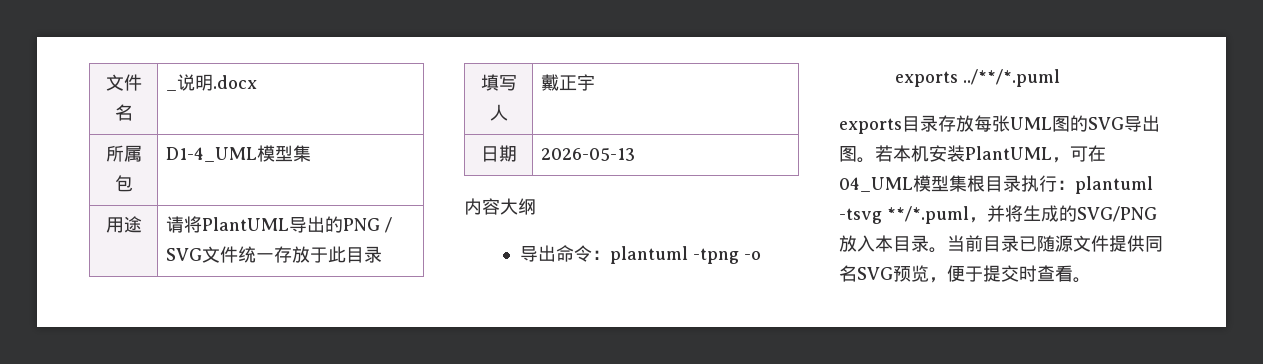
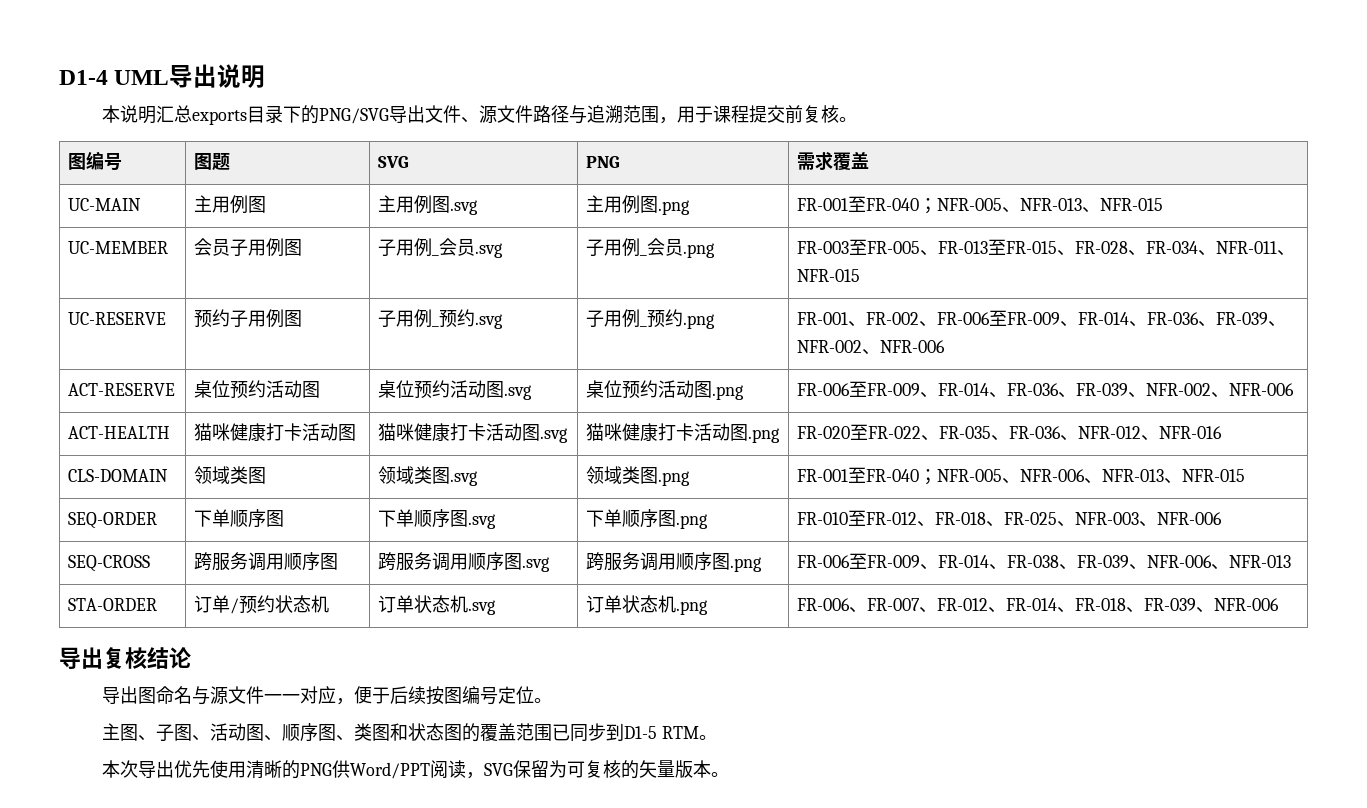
- 文件名 | _说明.docx
- 所属包 | D1-4_UML模型集
- 用途 | 请将PlantUML导出的PNG / SVG文件统一存放于此目录
- 填写人 | 戴正宇
- 日期 | 2026-05-13
- 内容大纲
- 导出命令：plantuml -tpng -o exports ../**/*.puml
- exports目录存放每张UML图的SVG导出图。若本机安装PlantUML，可在04_UML模型集根目录执行：plantuml -tsvg **/*.puml，并将生成的SVG/PNG放入本目录。当前目录已随源文件提供同名SVG预览，便于提交时查看。
+ D1-4 UML导出说明
+ 本说明汇总exports目录下的PNG/SVG导出文件、源文件路径与追溯范围，用于课程提交前复核。
+ 图编号 | 图题 | SVG | PNG | 需求覆盖
+ UC-MAIN | 主用例图 | 主用例图.svg | 主用例图.png | FR-001至FR-040；NFR-005、NFR-013、NFR-015
+ UC-MEMBER | 会员子用例图 | 子用例_会员.svg | 子用例_会员.png | FR-003至FR-005、FR-013至FR-015、FR-028、FR-034、NFR-011、NFR-015
+ UC-RESERVE | 预约子用例图 | 子用例_预约.svg | 子用例_预约.png | FR-001、FR-002、FR-006至FR-009、FR-014、FR-036、FR-039、NFR-002、NFR-006
+ ACT-RESERVE | 桌位预约活动图 | 桌位预约活动图.svg | 桌位预约活动图.png | FR-006至FR-009、FR-014、FR-036、FR-039、NFR-002、NFR-006
+ ACT-HEALTH | 猫咪健康打卡活动图 | 猫咪健康打卡活动图.svg | 猫咪健康打卡活动图.png | FR-020至FR-022、FR-035、FR-036、NFR-012、NFR-016
+ CLS-DOMAIN | 领域类图 | 领域类图.svg | 领域类图.png | FR-001至FR-040；NFR-005、NFR-006、NFR-013、NFR-015
+ SEQ-ORDER | 下单顺序图 | 下单顺序图.svg | 下单顺序图.png | FR-010至FR-012、FR-018、FR-025、NFR-003、NFR-006
+ SEQ-CROSS | 跨服务调用顺序图 | 跨服务调用顺序图.svg | 跨服务调用顺序图.png | FR-006至FR-009、FR-014、FR-038、FR-039、NFR-006、NFR-013
+ STA-ORDER | 订单/预约状态机 | 订单状态机.svg | 订单状态机.png | FR-006、FR-007、FR-012、FR-014、FR-018、FR-039、NFR-006
+ 导出复核结论
+ 导出图命名与源文件一一对应，便于后续按图编号定位。
+ 主图、子图、活动图、顺序图、类图和状态图的覆盖范围已同步到D1-5 RTM。
+ 本次导出优先使用清晰的PNG供Word/PPT阅读，SVG保留为可复核的矢量版本。

